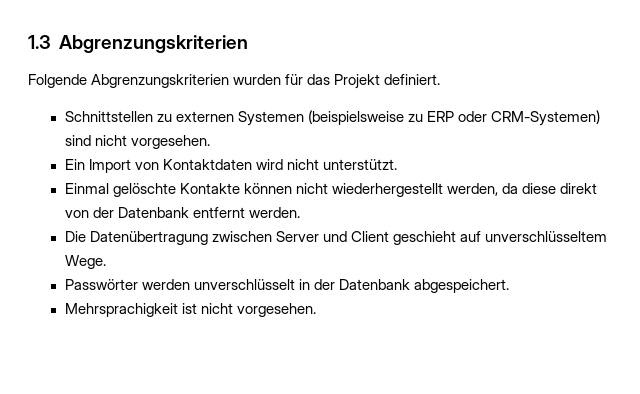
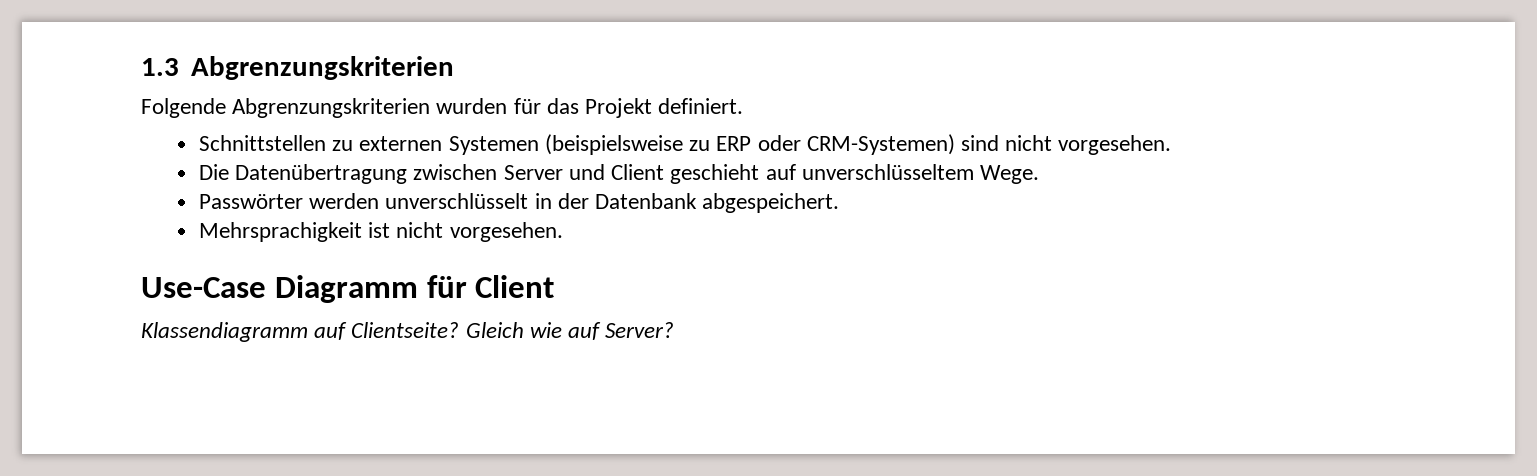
- Ein Import von Kontaktdaten wird nicht unterstützt.
- Einmal gelöschte Kontakte können nicht wiederhergestellt werden, da diese direkt von der Datenbank entfernt werden.
+ Use-Case Diagramm für Client
+ Klassendiagramm auf Clientseite? Gleich wie auf Server?

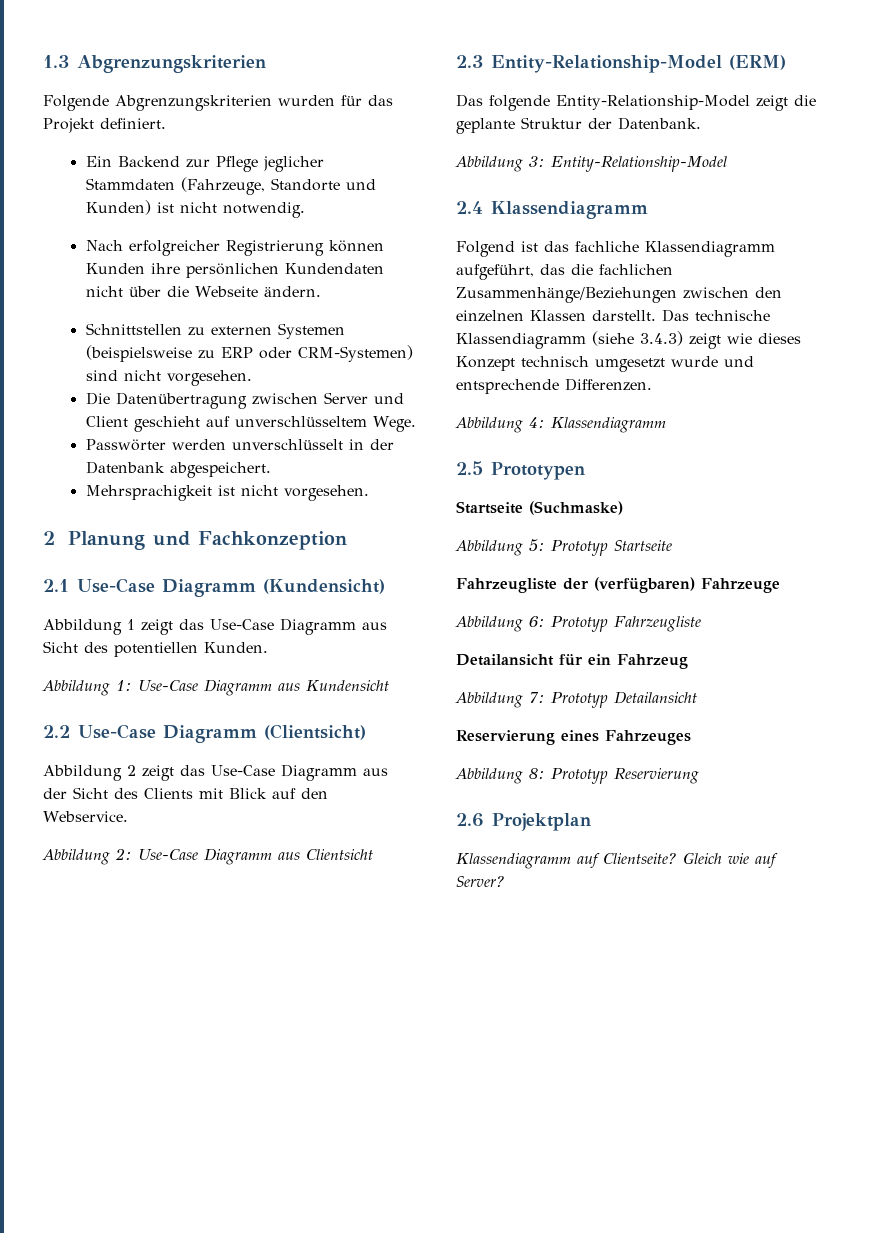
+ Ein Backend zur Pflege jeglicher Stammdaten (Fahrzeuge, Standorte und Kunden) ist nicht notwendig.
+ Nach erfolgreicher Registrierung können Kunden ihre persönlichen Kundendaten nicht über die Webseite ändern.
- Use-Case Diagramm für Client
+ 2 Planung und Fachkonzeption
+ 2.1 Use-Case Diagramm (Kundensicht)
+ Abbildung 1 zeigt das Use-Case Diagramm aus Sicht des potentiellen Kunden.
+ Abbildung 1: Use-Case Diagramm aus Kundensicht
+ 2.2 Use-Case Diagramm (Clientsicht)
+ Abbildung 2 zeigt das Use-Case Diagramm aus der Sicht des Clients mit Blick auf den Webservice.
+ Abbildung 2: Use-Case Diagramm aus Clientsicht
+ 2.3 Entity-Relationship-Model (ERM)
+ Das folgende Entity-Relationship-Model zeigt die geplante Struktur der Datenbank.
+ Abbildung 3: Entity-Relationship-Model
+ 2.4 Klassendiagramm
+ Folgend ist das fachliche Klassendiagramm aufgeführt, das die fachlichen Zusammenhänge/Beziehungen zwischen den einzelnen Klassen darstellt. Das technische Klassendiagramm (siehe 3.4.3) zeigt wie dieses Konzept technisch umgesetzt wurde und entsprechende Differenzen.
+ Abbildung 4: Klassendiagramm
+ 2.5 Prototypen
+ Startseite (Suchmaske)
+ Abbildung 5: Prototyp Startseite
+ Fahrzeugliste der (verfügbaren) Fahrzeuge
+ Abbildung 6: Prototyp Fahrzeugliste
+ Detailansicht für ein Fahrzeug
+ Abbildung 7: Prototyp Detailansicht
+ Reservierung eines Fahrzeuges
+ Abbildung 8: Prototyp Reservierung
+ 2.6 Projektplan

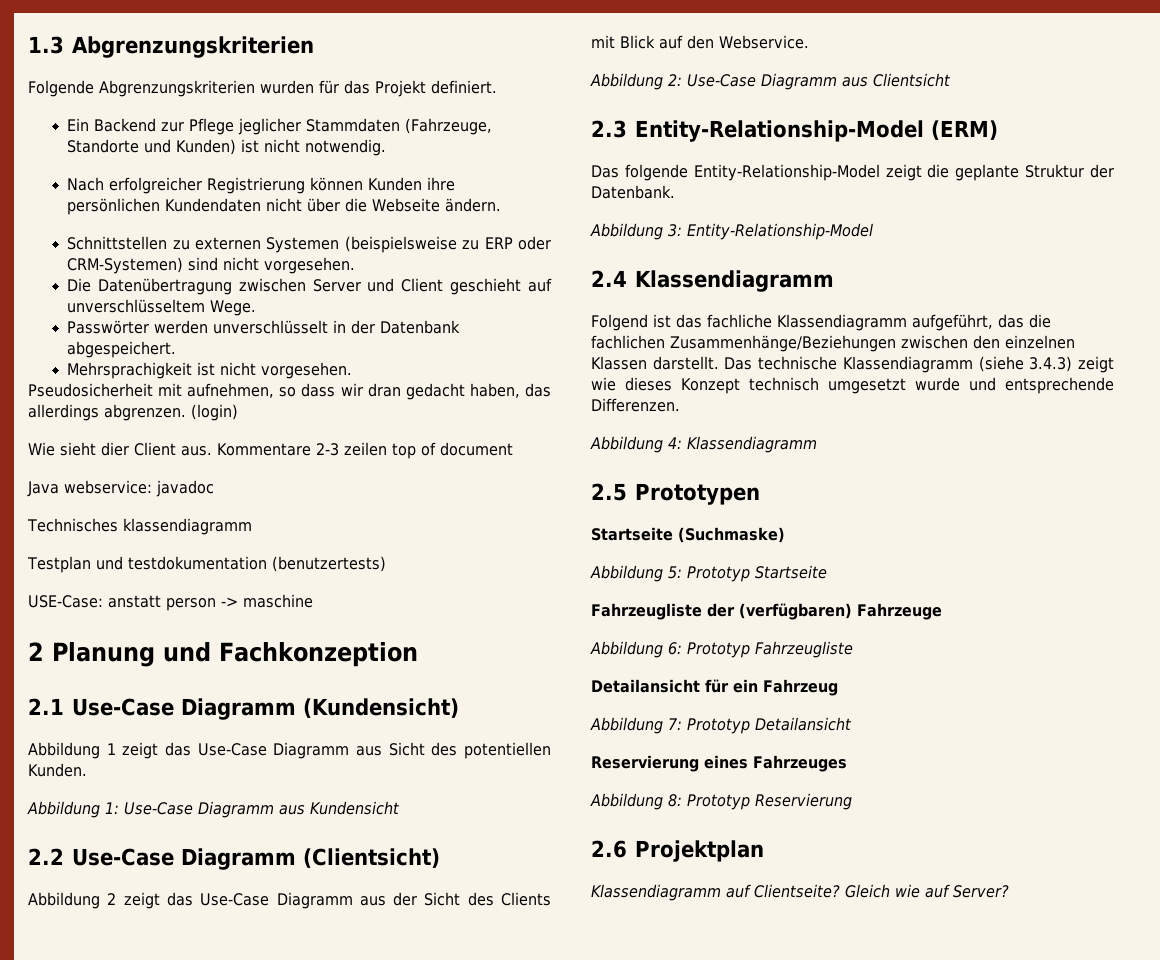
+ Pseudosicherheit mit aufnehmen, so dass wir dran gedacht haben, das allerdings abgrenzen. (login)
+ Wie sieht dier Client aus. Kommentare 2-3 zeilen top of document
+ Java webservice: javadoc
+ Technisches klassendiagramm
+ Testplan und testdokumentation (benutzertests)
+ USE-Case: anstatt person -> maschine

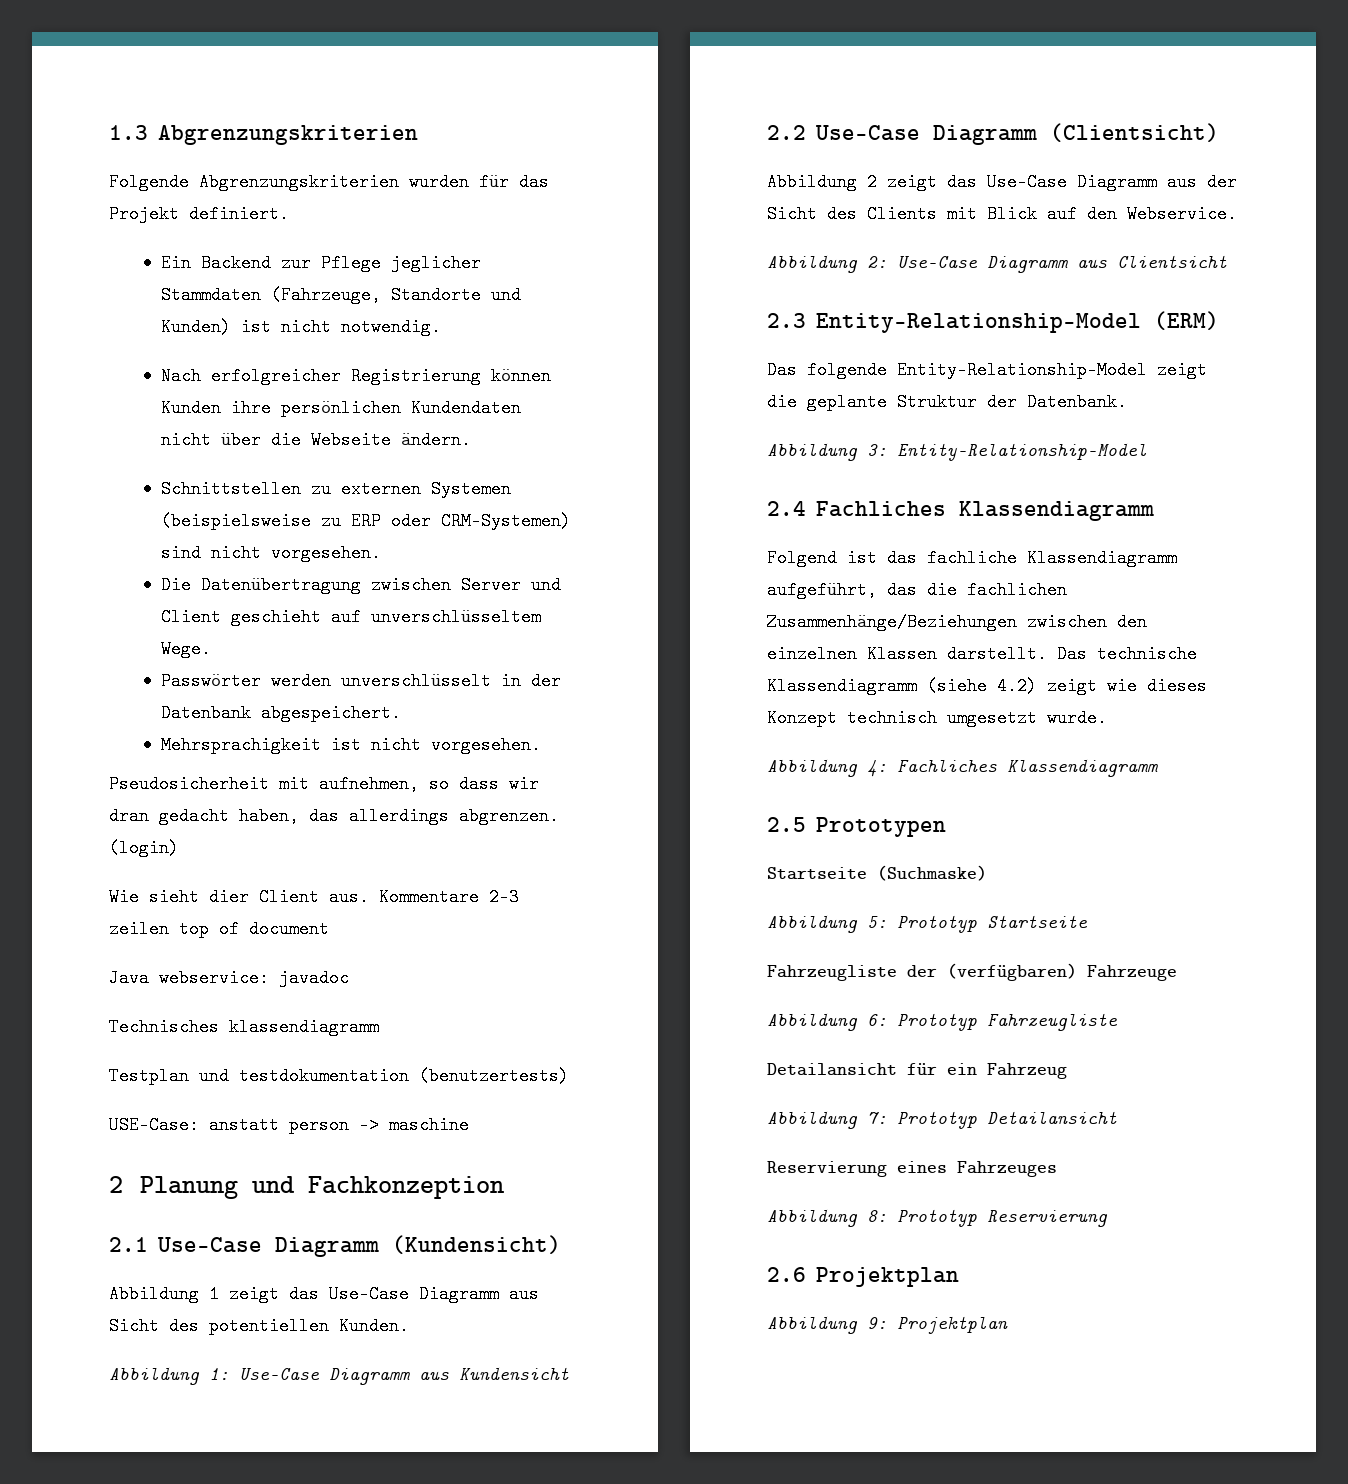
- 2.4 Klassendiagramm
+ 2.4 Fachliches Klassendiagramm
- Das technische Klassendiagramm (siehe 3.4.3) zeigt wie dieses Konzept technisch umgesetzt wurde und entsprechende Differenzen.
+ Das technische Klassendiagramm (siehe 4.2) zeigt wie dieses Konzept technisch umgesetzt wurde.
- Abbildung 4: Klassendiagramm
+ Abbildung 4: Fachliches Klassendiagramm
- Klassendiagramm auf Clientseite? Gleich wie auf Server?
+ Abbildung 9: Projektplan

